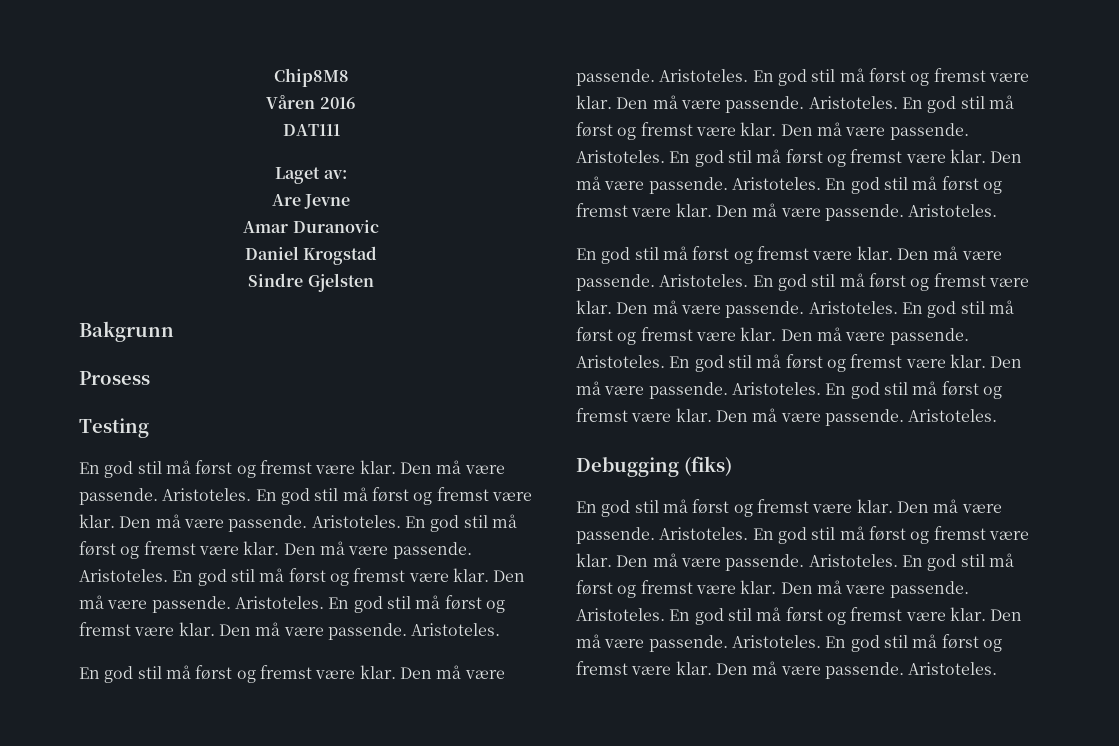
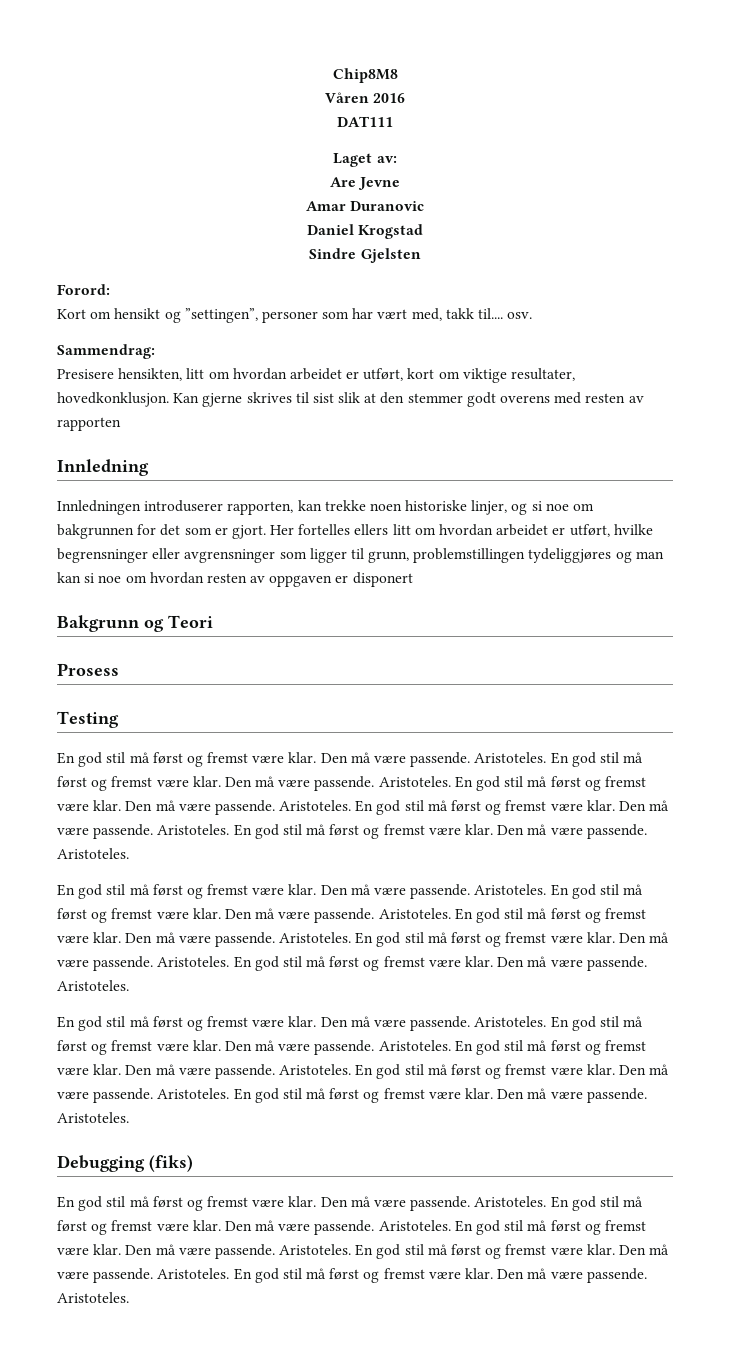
+ Forord:
+ Kort om hensikt og ”settingen”, personer som har vært med, takk til.... osv.
+ Sammendrag:
+ Presisere hensikten, litt om hvordan arbeidet er utført, kort om viktige resultater, hovedkonklusjon. Kan gjerne skrives til sist slik at den stemmer godt overens med resten av rapporten
+ Innledning
+ Innledningen introduserer rapporten, kan trekke noen historiske linjer, og si noe om bakgrunnen for det som er gjort. Her fortelles ellers litt om hvordan arbeidet er utført, hvilke begrensninger eller avgrensninger som ligger til grunn, problemstillingen tydeliggjøres og man kan si noe om hvordan resten av oppgaven er disponert
- Bakgrunn
+ Bakgrunn og Teori

